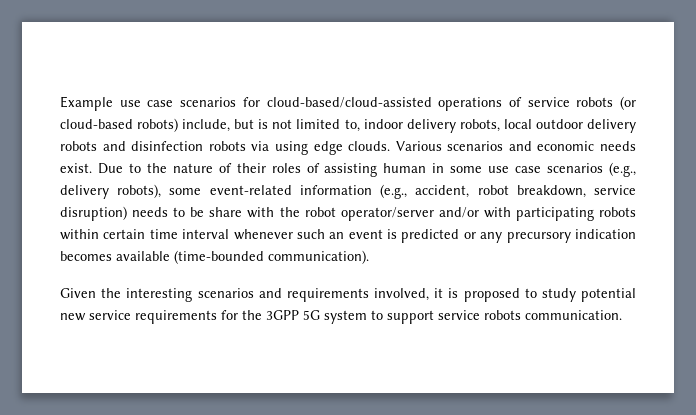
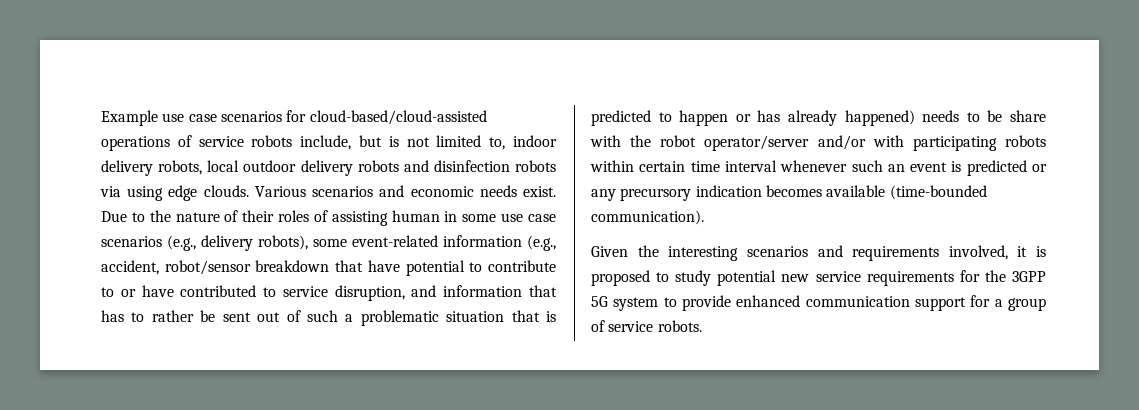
- Example use case scenarios for cloud-based/cloud-assisted operations of service robots (or cloud-based robots) include, but is not limited to, indoor delivery robots, local outdoor delivery robots and disinfection robots via using edge clouds.
+ Example use case scenarios for cloud-based/cloud-assisted operations of service robots include, but is not limited to, indoor delivery robots, local outdoor delivery robots and disinfection robots via using edge clouds.
- Due to the nature of their roles of assisting human in some use case scenarios (e.g., delivery robots), some event-related information (e.g., accident, robot breakdown, service disruption) needs to be share with the robot operator/server and/or with participating robots within certain time interval whenever such an event is predicted or any precursory indication becomes available (time-bounded communication).
+ Due to the nature of their roles of assisting human in some use case scenarios (e.g., delivery robots), some event-related information (e.g., accident, robot/sensor breakdown that have potential to contribute to or have contributed to service disruption, and information that has to rather be sent out of such a problematic situation that is predicted to happen or has already happened) needs to be share with the robot operator/server and/or with participating robots within certain time interval whenever such an event is predicted or any precursory indication becomes available (time-bounded communication).
- Given the interesting scenarios and requirements involved, it is proposed to study potential new service requirements for the 3GPP 5G system to support service robots communication.
+ Given the interesting scenarios and requirements involved, it is proposed to study potential new service requirements for the 3GPP 5G system to provide enhanced communication support for a group of service robots.

